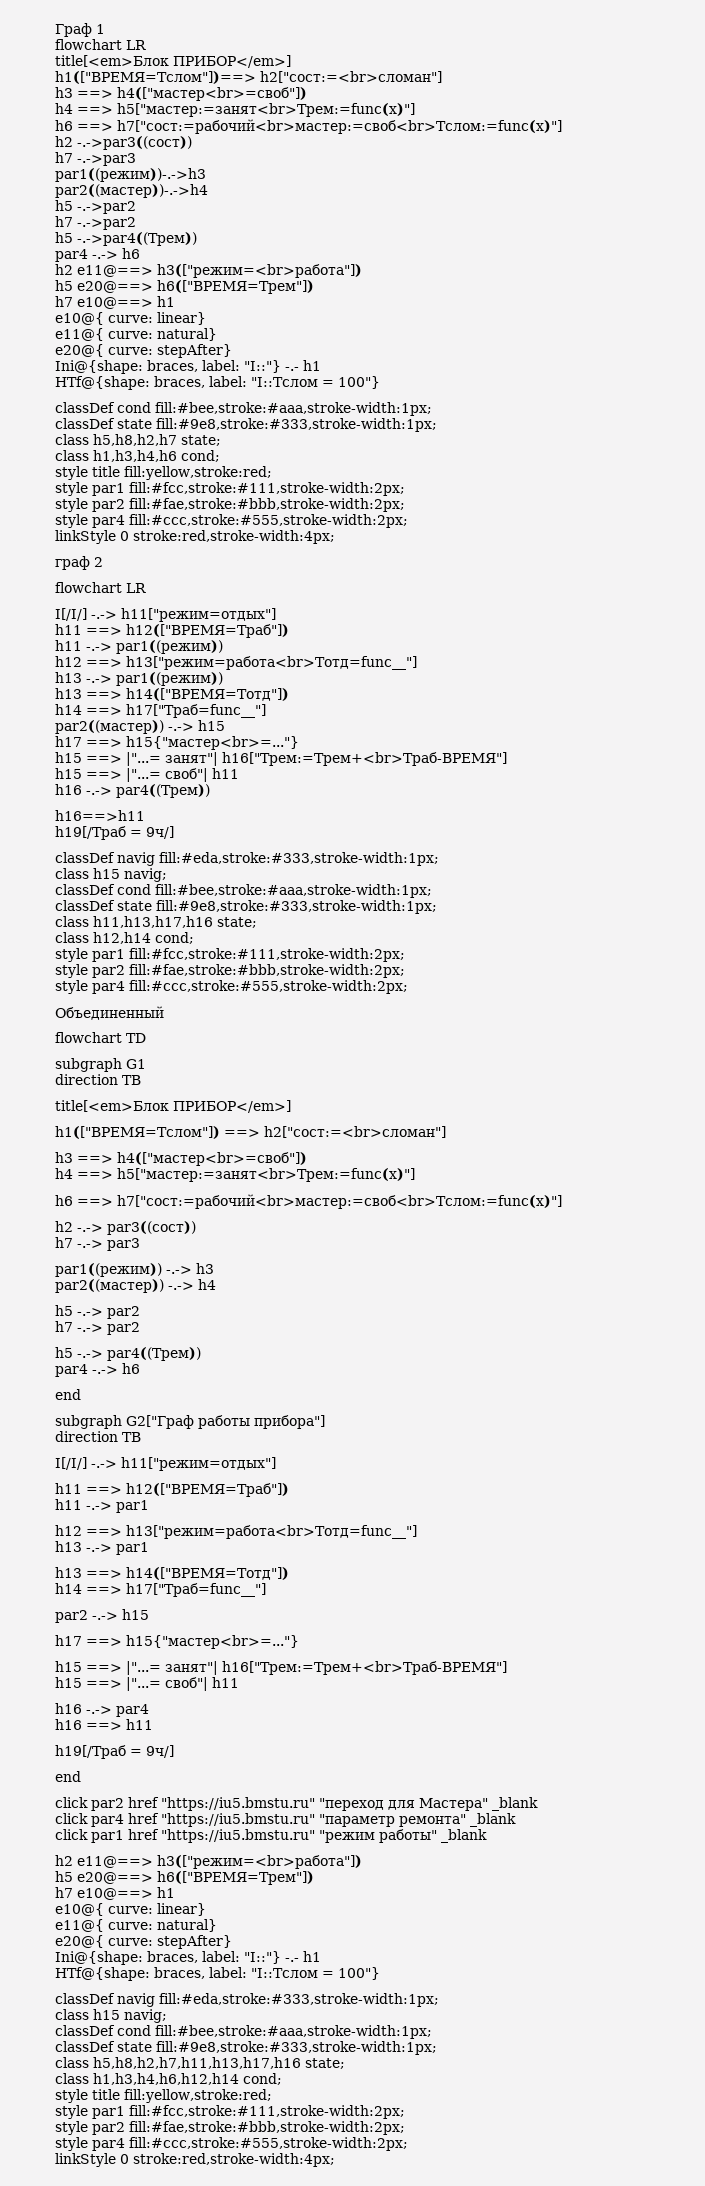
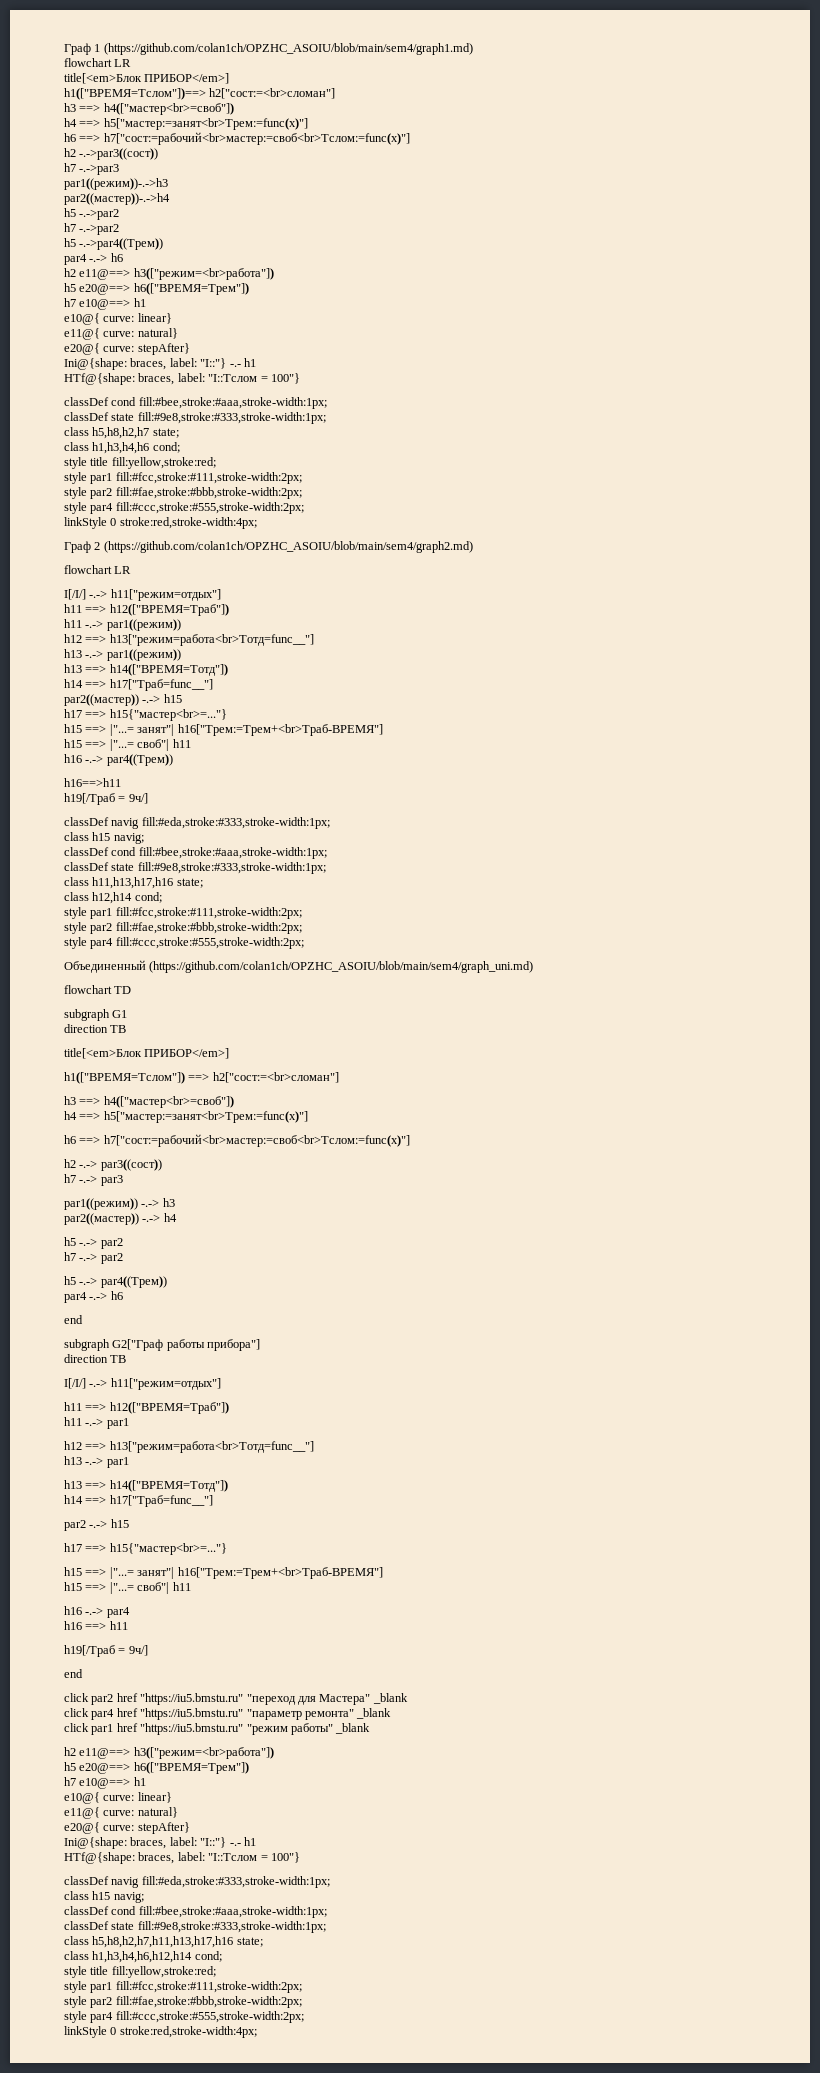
- Граф 1
+ Граф 1 (https://github.com/colan1ch/OPZHC_ASOIU/blob/main/sem4/graph1.md)
- граф 2
+ Граф 2 (https://github.com/colan1ch/OPZHC_ASOIU/blob/main/sem4/graph2.md)
- Объединенный
+ Объединенный (https://github.com/colan1ch/OPZHC_ASOIU/blob/main/sem4/graph_uni.md)

